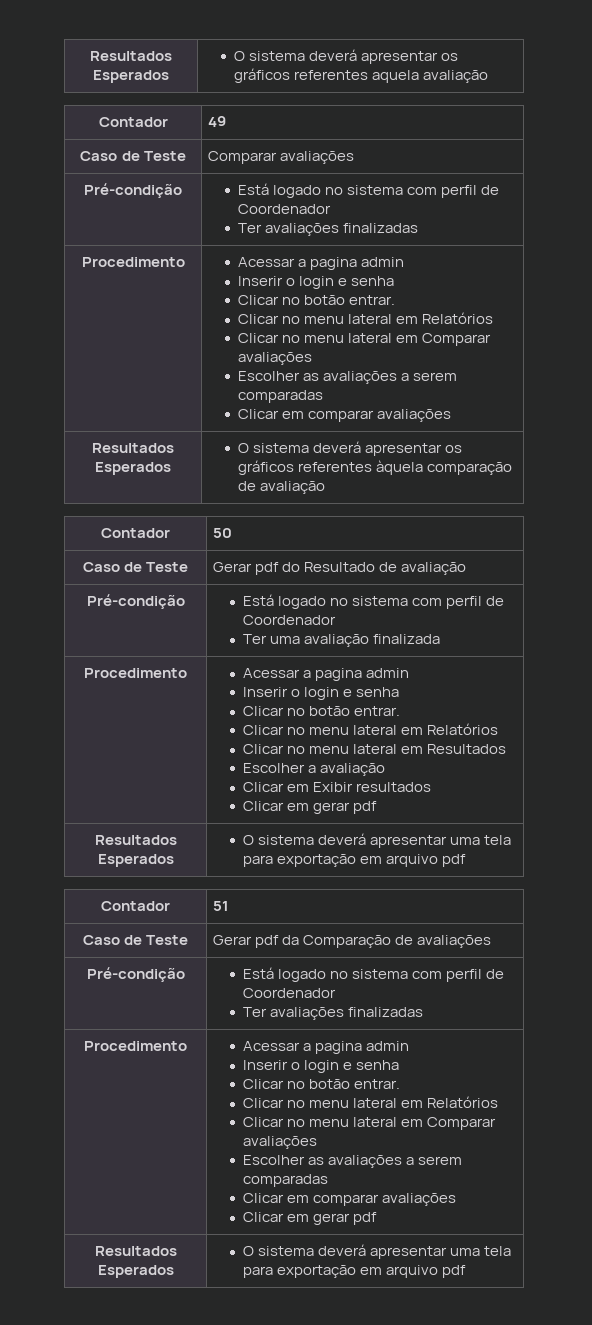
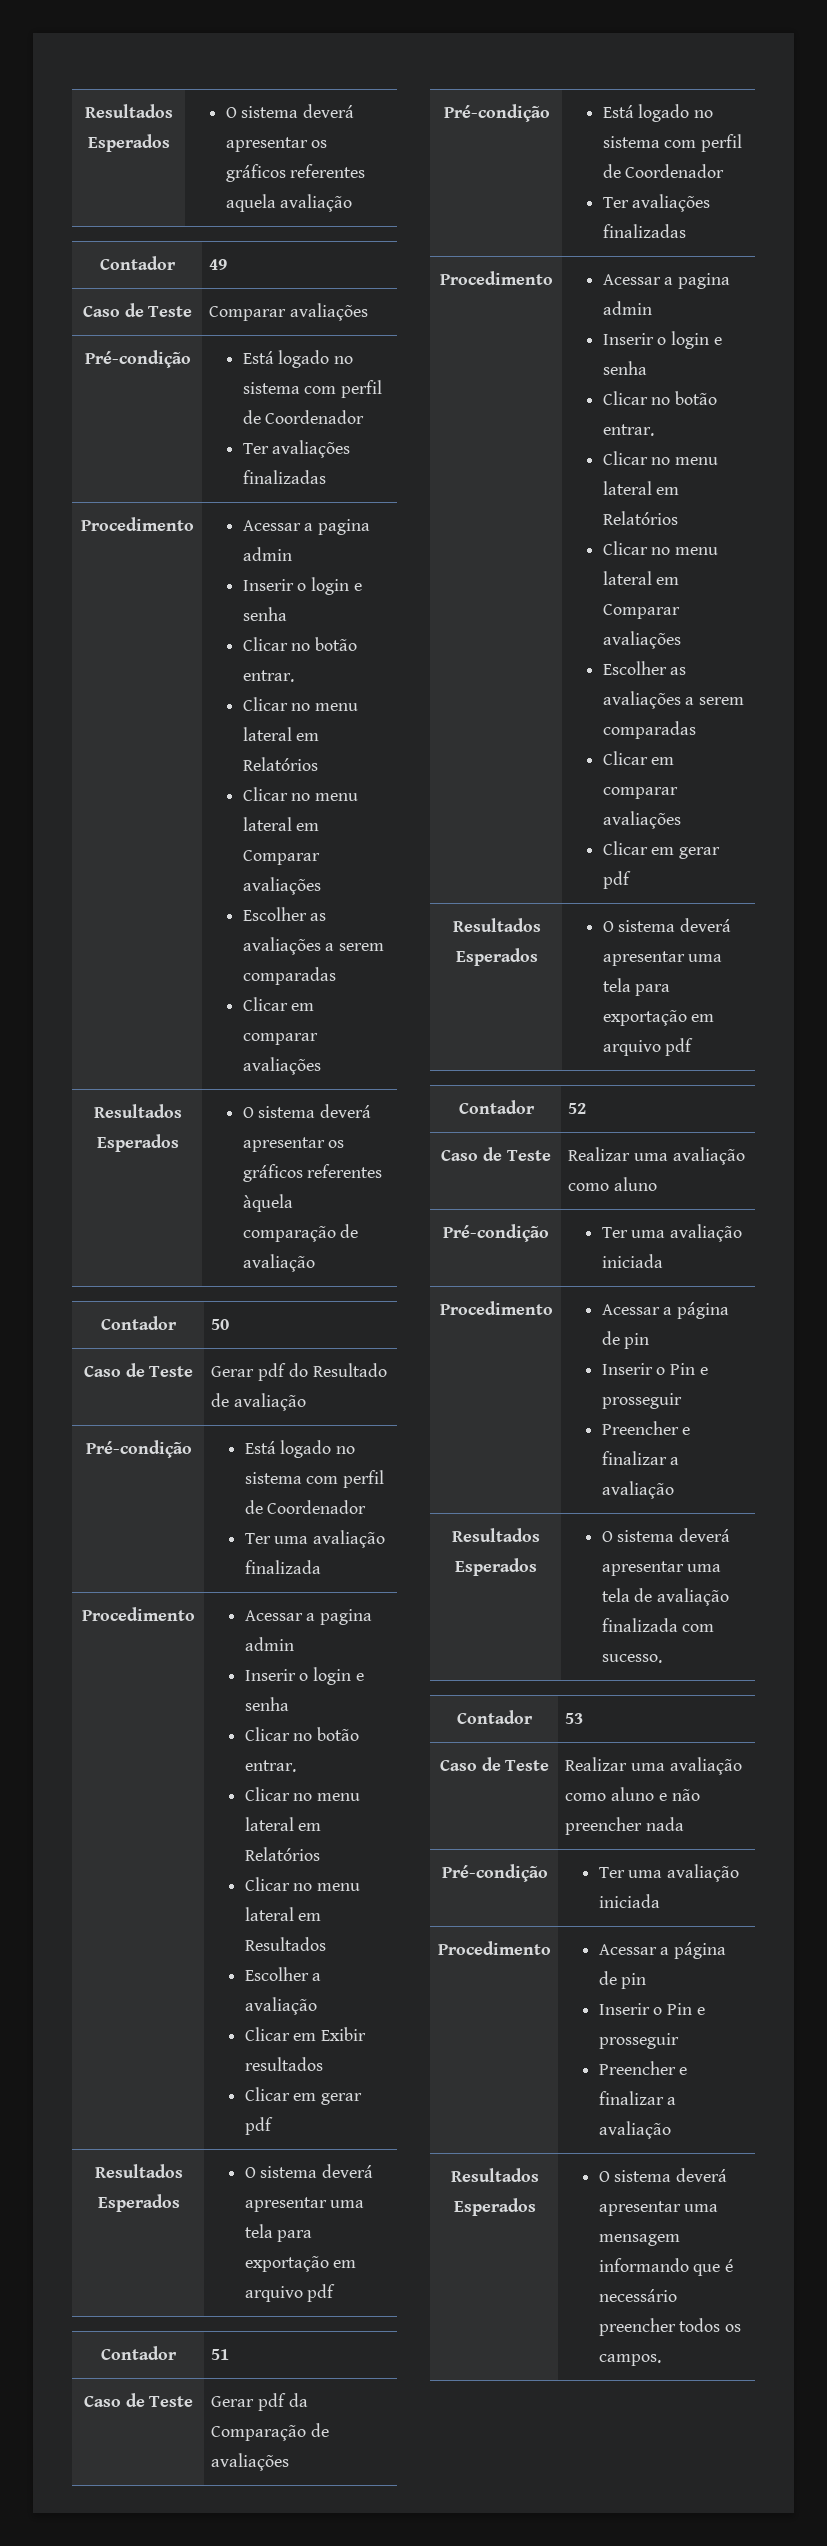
+ Contador | 52
+ Caso de Teste | Realizar uma avaliação como aluno
+ Pré-condição | Ter uma avaliação iniciada
+ Procedimento | Acessar a página de pin
+ Inserir o Pin e prosseguir
+ Preencher e finalizar a avaliação
+ Resultados Esperados | O sistema deverá apresentar uma tela de avaliação finalizada com sucesso.
+ Contador | 53
+ Caso de Teste | Realizar uma avaliação como aluno e não preencher nada
+ Pré-condição | Ter uma avaliação iniciada
+ Procedimento | Acessar a página de pin
+ Inserir o Pin e prosseguir
+ Preencher e finalizar a avaliação
+ Resultados Esperados | O sistema deverá apresentar uma mensagem informando que é necessário preencher todos os campos.

